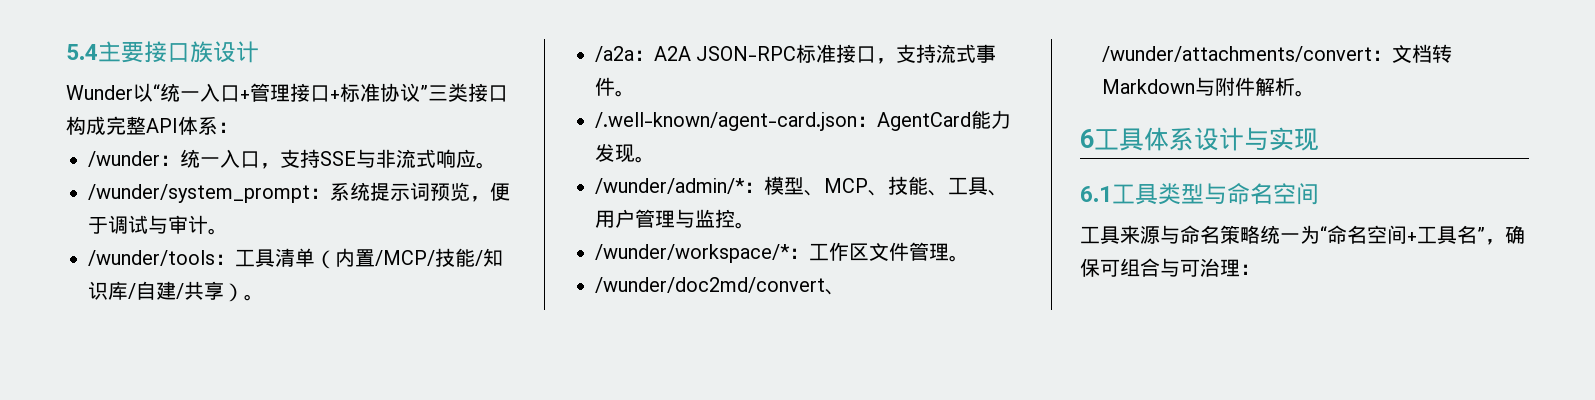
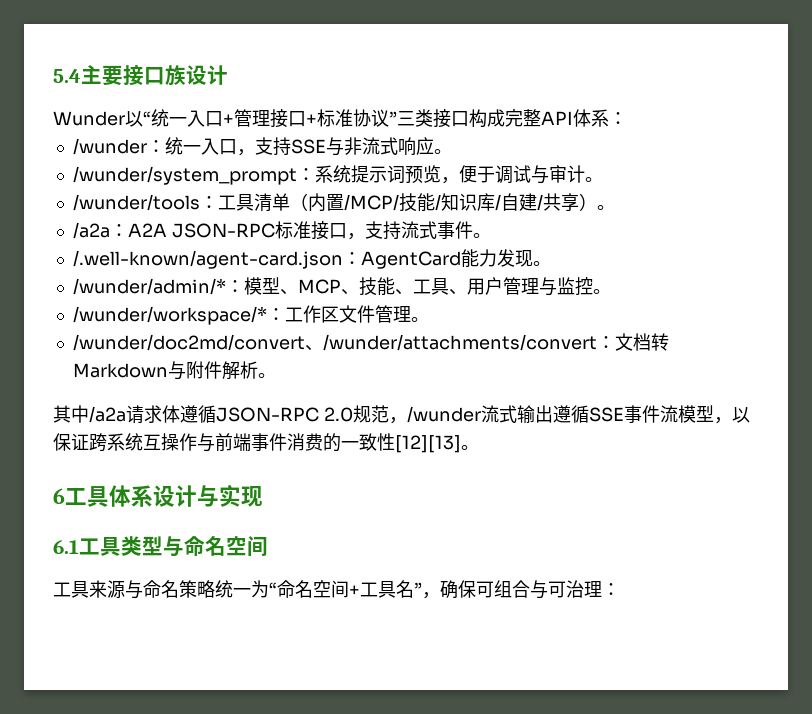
+ 其中/a2a请求体遵循JSON-RPC 2.0规范，/wunder流式输出遵循SSE事件流模型，以保证跨系统互操作与前端事件消费的一致性[12][13]。

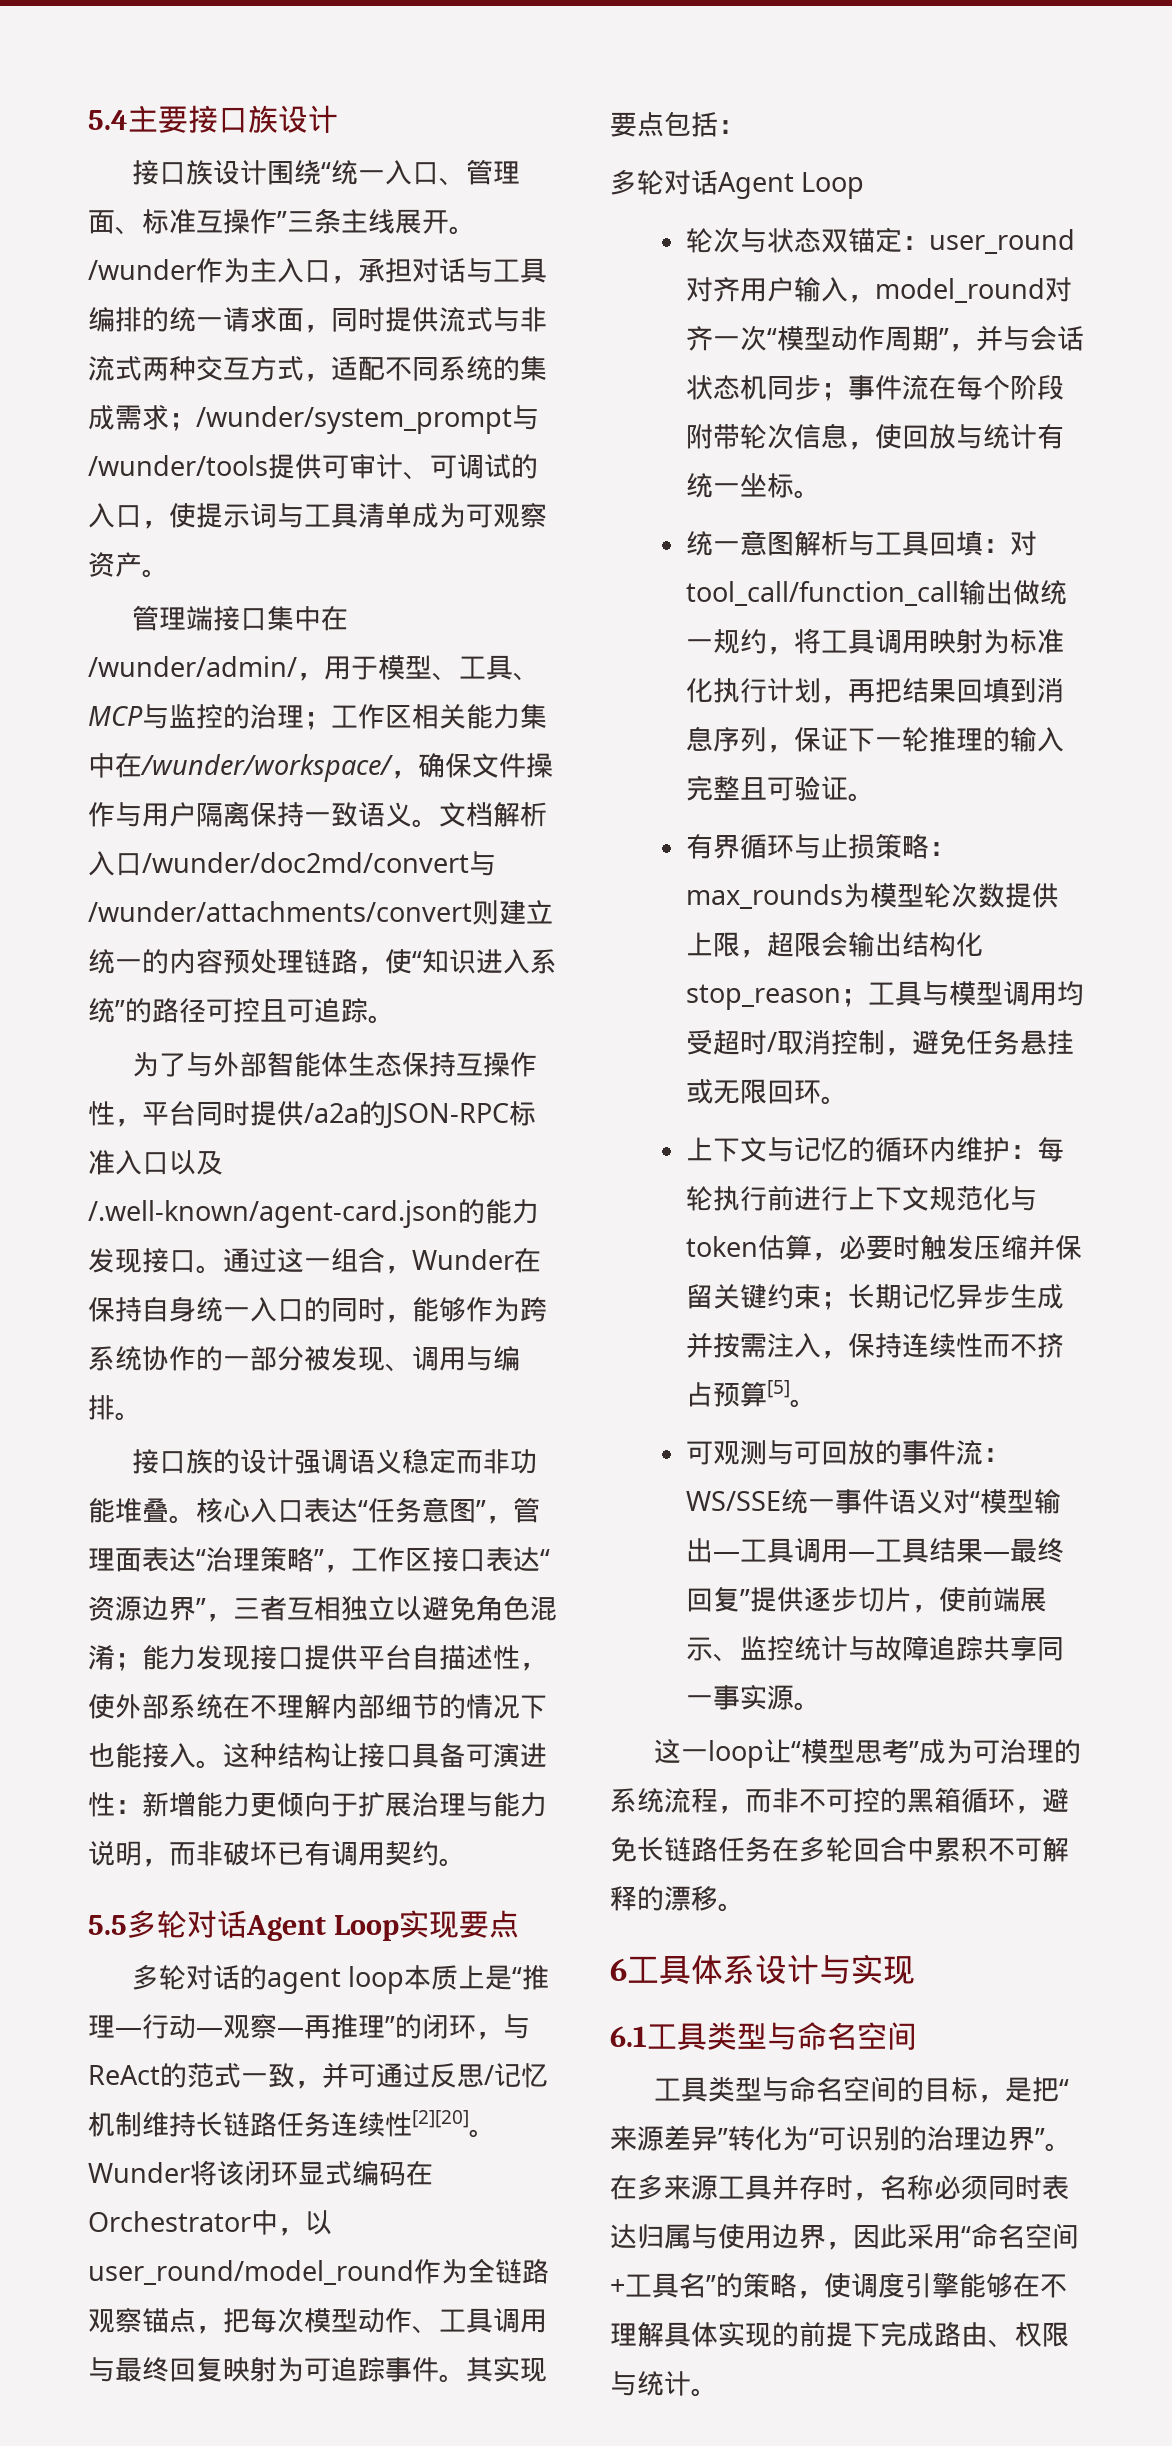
- Wunder以“统一入口+管理接口+标准协议”三类接口构成完整API体系：
- /wunder：统一入口，支持SSE与非流式响应。
- /wunder/system_prompt：系统提示词预览，便于调试与审计。
- /wunder/tools：工具清单（内置/MCP/技能/知识库/自建/共享）。
- /a2a：A2A JSON-RPC标准接口，支持流式事件。
- /.well-known/agent-card.json：AgentCard能力发现。
- /wunder/admin/*：模型、MCP、技能、工具、用户管理与监控。
- /wunder/workspace/*：工作区文件管理。
- /wunder/doc2md/convert、/wunder/attachments/convert：文档转Markdown与附件解析。
- 其中/a2a请求体遵循JSON-RPC 2.0规范，/wunder流式输出遵循SSE事件流模型，以保证跨系统互操作与前端事件消费的一致性[12][13]。
+ 接口族设计围绕“统一入口、管理面、标准互操作”三条主线展开。/wunder作为主入口，承担对话与工具编排的统一请求面，同时提供流式与非流式两种交互方式，适配不同系统的集成需求；/wunder/system_prompt与/wunder/tools提供可审计、可调试的入口，使提示词与工具清单成为可观察资产。
+ 管理端接口集中在/wunder/admin/，用于模型、工具、MCP与监控的治理；工作区相关能力集中在/wunder/workspace/，确保文件操作与用户隔离保持一致语义。文档解析入口/wunder/doc2md/convert与/wunder/attachments/convert则建立统一的内容预处理链路，使“知识进入系统”的路径可控且可追踪。
+ 为了与外部智能体生态保持互操作性，平台同时提供/a2a的JSON-RPC标准入口以及/.well-known/agent-card.json的能力发现接口。通过这一组合，Wunder在保持自身统一入口的同时，能够作为跨系统协作的一部分被发现、调用与编排。
+ 接口族的设计强调语义稳定而非功能堆叠。核心入口表达“任务意图”，管理面表达“治理策略”，工作区接口表达“资源边界”，三者互相独立以避免角色混淆；能力发现接口提供平台自描述性，使外部系统在不理解内部细节的情况下也能接入。这种结构让接口具备可演进性：新增能力更倾向于扩展治理与能力说明，而非破坏已有调用契约。
+ 5.5多轮对话Agent Loop实现要点
+ 多轮对话的agent loop本质上是“推理—行动—观察—再推理”的闭环，与ReAct的范式一致，并可通过反思/记忆机制维持长链路任务连续性[2][20]。Wunder将该闭环显式编码在Orchestrator中，以user_round/model_round作为全链路观察锚点，把每次模型动作、工具调用与最终回复映射为可追踪事件。其实现要点包括：
+ 多轮对话Agent Loop
+ 轮次与状态双锚定：user_round对齐用户输入，model_round对齐一次“模型动作周期”，并与会话状态机同步；事件流在每个阶段附带轮次信息，使回放与统计有统一坐标。
+ 统一意图解析与工具回填：对tool_call/function_call输出做统一规约，将工具调用映射为标准化执行计划，再把结果回填到消息序列，保证下一轮推理的输入完整且可验证。
+ 有界循环与止损策略：max_rounds为模型轮次数提供上限，超限会输出结构化stop_reason；工具与模型调用均受超时/取消控制，避免任务悬挂或无限回环。
+ 上下文与记忆的循环内维护：每轮执行前进行上下文规范化与token估算，必要时触发压缩并保留关键约束；长期记忆异步生成并按需注入，保持连续性而不挤占预算[5]。
+ 可观测与可回放的事件流：WS/SSE统一事件语义对“模型输出—工具调用—工具结果—最终回复”提供逐步切片，使前端展示、监控统计与故障追踪共享同一事实源。
+ 这一loop让“模型思考”成为可治理的系统流程，而非不可控的黑箱循环，避免长链路任务在多轮回合中累积不可解释的漂移。
- 工具来源与命名策略统一为“命名空间+工具名”，确保可组合与可治理：
+ 工具类型与命名空间的目标，是把“来源差异”转化为“可识别的治理边界”。在多来源工具并存时，名称必须同时表达归属与使用边界，因此采用“命名空间+工具名”的策略，使调度引擎能够在不理解具体实现的前提下完成路由、权限与统计。

